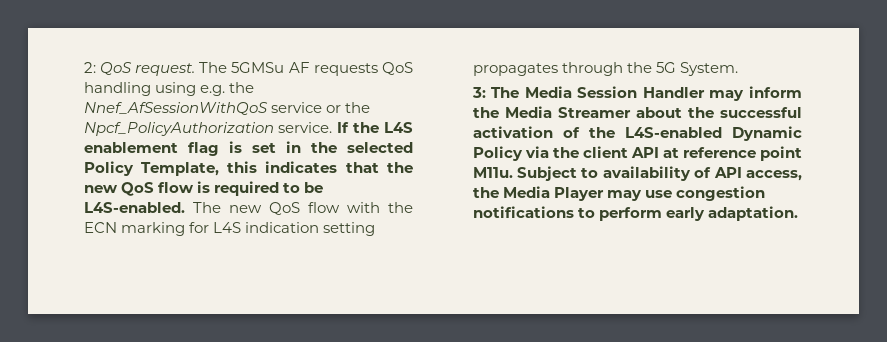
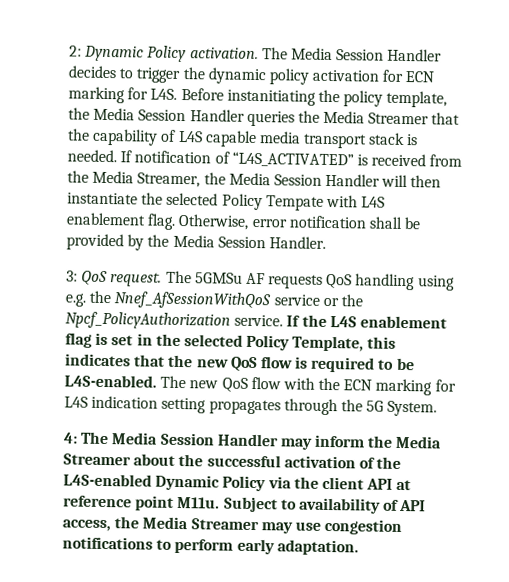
- 2: QoS request.
+ 2: Dynamic Policy activation. The Media Session Handler decides to trigger the dynamic policy activation for ECN marking for L4S. Before instanitiating the policy template, the Media Session Handler queries the Media Streamer that the capability of L4S capable media transport stack is needed. If notification of “L4S_ACTIVATED” is received from the Media Streamer, the Media Session Handler will then instantiate the selected Policy Tempate with L4S enablement flag. Otherwise, error notification shall be provided by the Media Session Handler.
+ 3: QoS request.
- 3: The Media Session Handler may inform the Media Streamer about the successful activation of the L4S-enabled Dynamic Policy via the client API at reference point M11u.
+ 4: The Media Session Handler may inform the Media Streamer about the successful activation of the L4S-enabled Dynamic Policy via the client API at reference point M11u.
- Subject to availability of API access, the Media Player may use congestion notifications to perform early adaptation.
+ Subject to availability of API access, the Media Streamer may use congestion notifications to perform early adaptation.

